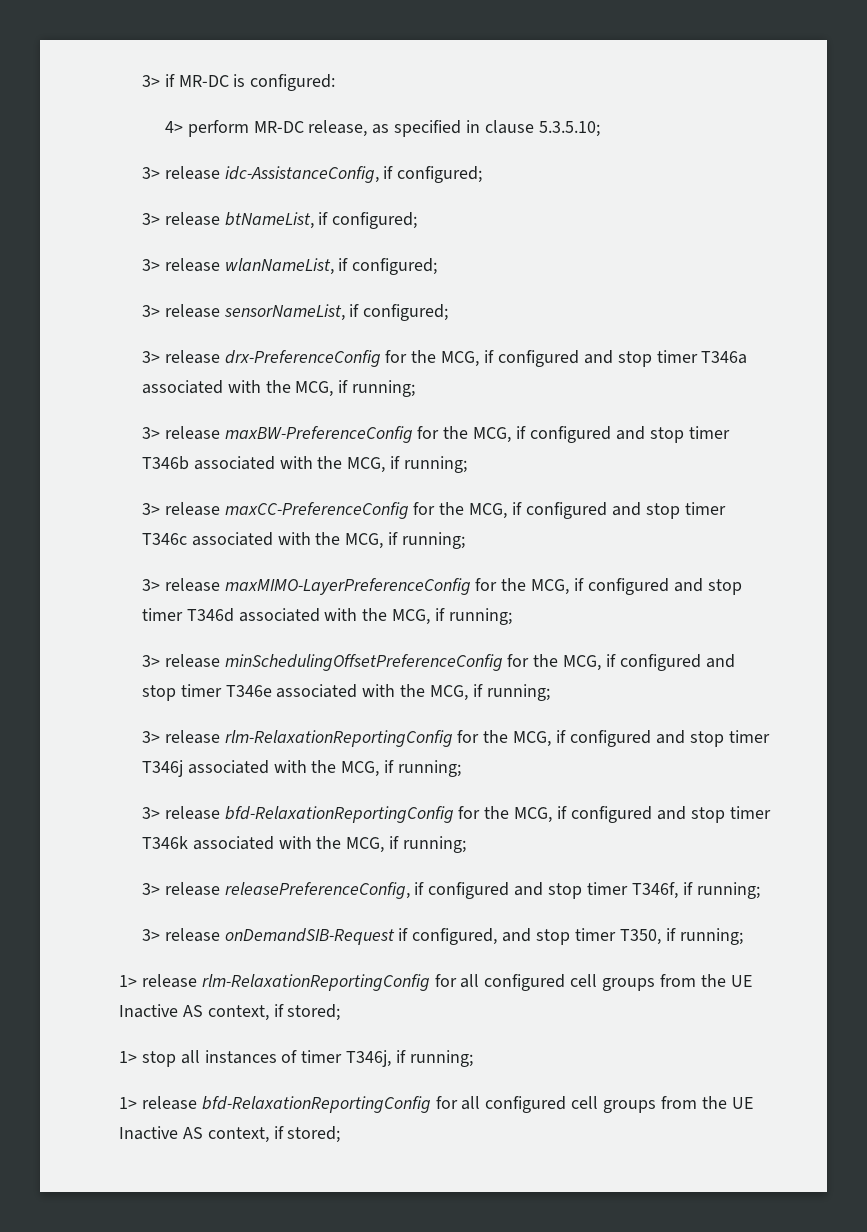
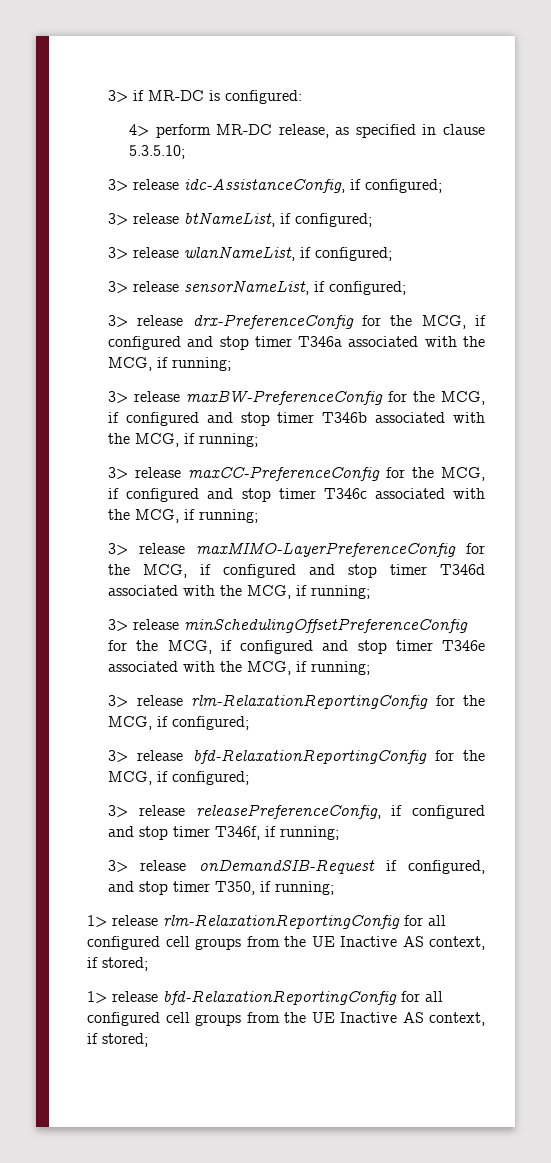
- 3> release rlm-RelaxationReportingConfig for the MCG, if configured and stop timer T346j associated with the MCG, if running;
+ 3> release rlm-RelaxationReportingConfig for the MCG, if configured;
- 3> release bfd-RelaxationReportingConfig for the MCG, if configured and stop timer T346k associated with the MCG, if running;
+ 3> release bfd-RelaxationReportingConfig for the MCG, if configured;
- 1> stop all instances of timer T346j, if running;

